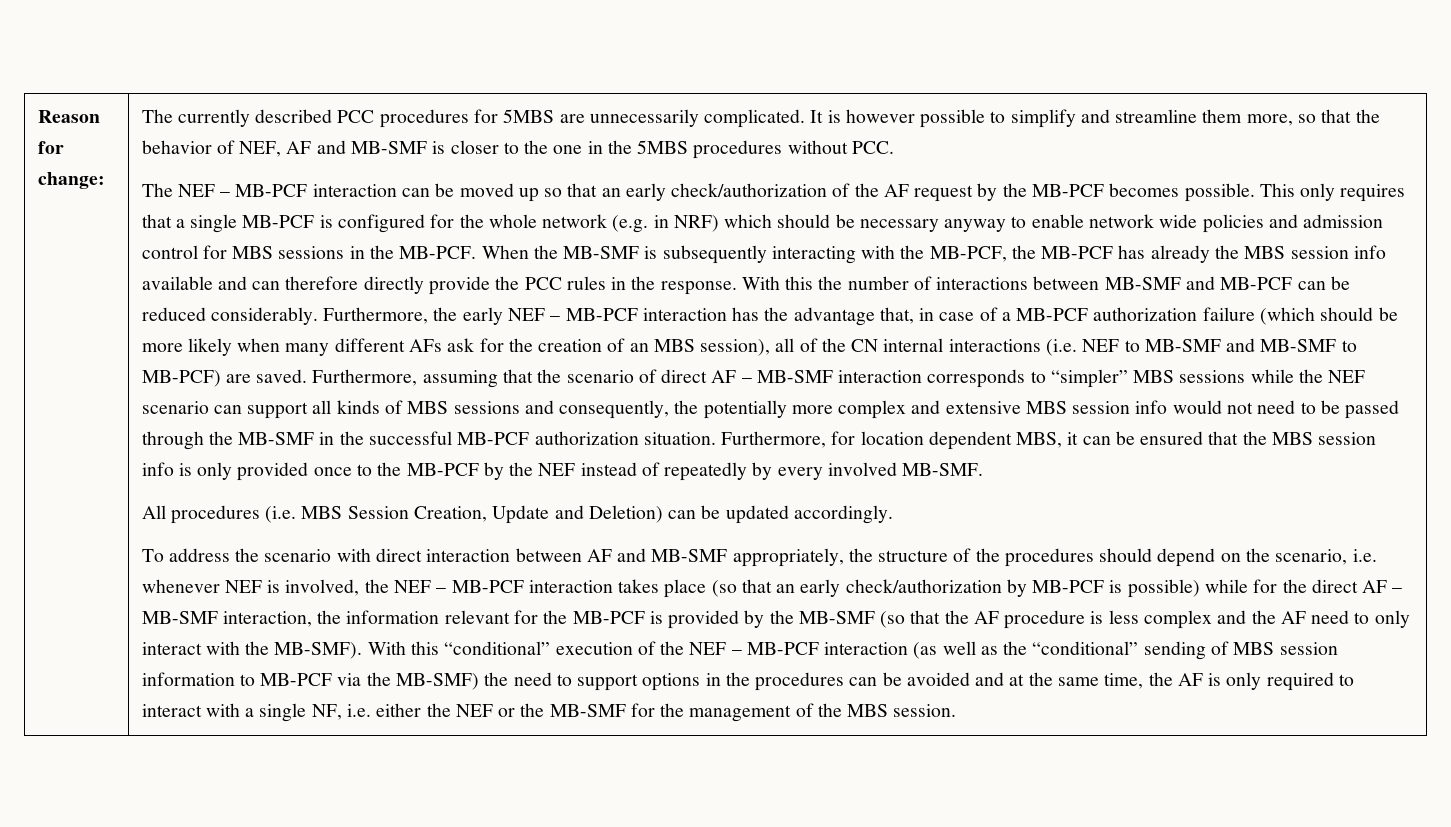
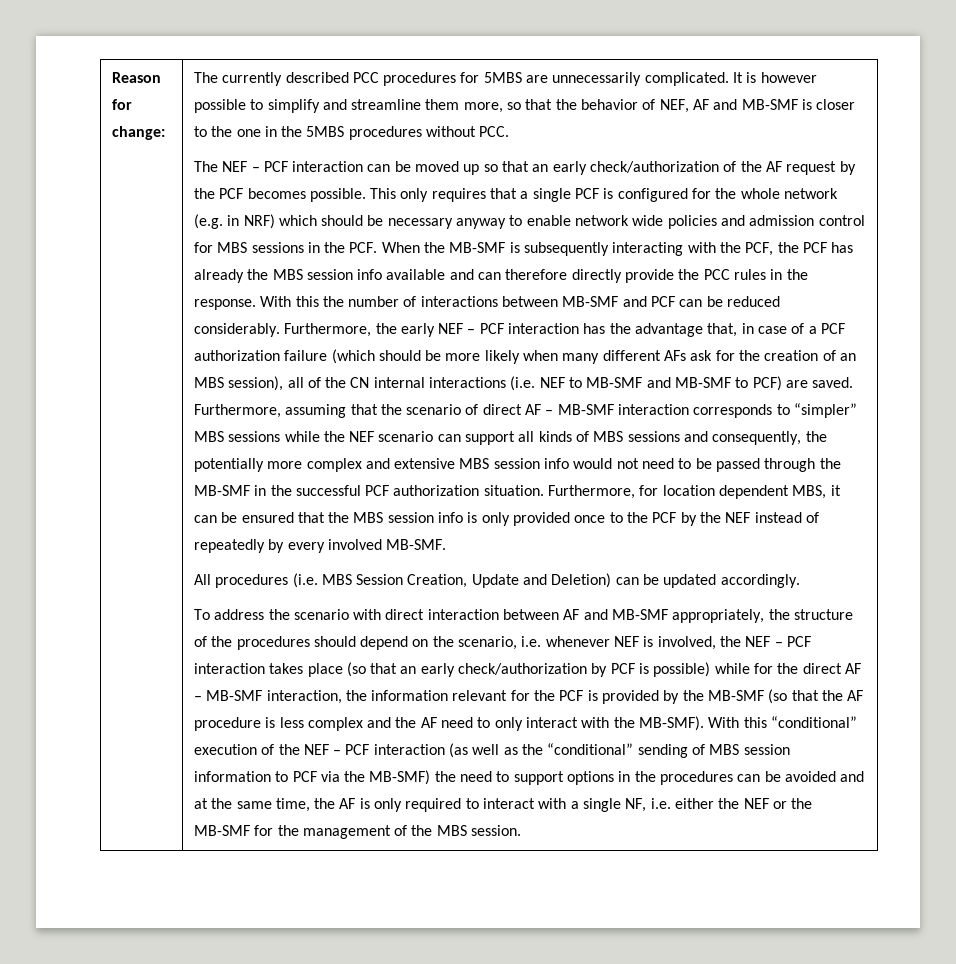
- The NEF – MB-PCF interaction can be moved up so that an early check/authorization of the AF request by the MB-PCF becomes possible.
+ The NEF – PCF interaction can be moved up so that an early check/authorization of the AF request by the PCF becomes possible.
- This only requires that a single MB-PCF is configured for the whole network (e.g. in NRF) which should be necessary anyway to enable network wide policies and admission control for MBS sessions in the MB-PCF. When the MB-SMF is subsequently interacting with the MB-PCF, the MB-PCF has already the MBS session info available and can therefore directly provide the PCC rules in the response.
+ This only requires that a single PCF is configured for the whole network (e.g. in NRF) which should be necessary anyway to enable network wide policies and admission control for MBS sessions in the PCF. When the MB-SMF is subsequently interacting with the PCF, the PCF has already the MBS session info available and can therefore directly provide the PCC rules in the response.
- With this the number of interactions between MB-SMF and MB-PCF can be reduced considerably.
+ With this the number of interactions between MB-SMF and PCF can be reduced considerably.
- Furthermore, the early NEF – MB-PCF interaction has the advantage that, in case of a MB-PCF authorization failure (which should be more likely when many different AFs ask for the creation of an MBS session), all of the CN internal interactions (i.e. NEF to MB-SMF and MB-SMF to MB-PCF) are saved.
+ Furthermore, the early NEF – PCF interaction has the advantage that, in case of a PCF authorization failure (which should be more likely when many different AFs ask for the creation of an MBS session), all of the CN internal interactions (i.e. NEF to MB-SMF and MB-SMF to PCF) are saved.
- Furthermore, assuming that the scenario of direct AF – MB-SMF interaction corresponds to “simpler” MBS sessions while the NEF scenario can support all kinds of MBS sessions and consequently, the potentially more complex and extensive MBS session info would not need to be passed through the MB-SMF in the successful MB-PCF authorization situation.
+ Furthermore, assuming that the scenario of direct AF – MB-SMF interaction corresponds to “simpler” MBS sessions while the NEF scenario can support all kinds of MBS sessions and consequently, the potentially more complex and extensive MBS session info would not need to be passed through the MB-SMF in the successful PCF authorization situation.
- Furthermore, for location dependent MBS, it can be ensured that the MBS session info is only provided once to the MB-PCF by the NEF instead of repeatedly by every involved MB-SMF.
+ Furthermore, for location dependent MBS, it can be ensured that the MBS session info is only provided once to the PCF by the NEF instead of repeatedly by every involved MB-SMF.
- To address the scenario with direct interaction between AF and MB-SMF appropriately, the structure of the procedures should depend on the scenario, i.e. whenever NEF is involved, the NEF – MB-PCF interaction takes place (so that an early check/authorization by MB-PCF is possible) while for the direct AF – MB-SMF interaction, the information relevant for the MB-PCF is provided by the MB-SMF (so that the AF procedure is less complex and the AF need to only interact with the MB-SMF).
+ To address the scenario with direct interaction between AF and MB-SMF appropriately, the structure of the procedures should depend on the scenario, i.e. whenever NEF is involved, the NEF – PCF interaction takes place (so that an early check/authorization by PCF is possible) while for the direct AF – MB-SMF interaction, the information relevant for the PCF is provided by the MB-SMF (so that the AF procedure is less complex and the AF need to only interact with the MB-SMF).
- With this “conditional” execution of the NEF – MB-PCF interaction (as well as the “conditional” sending of MBS session information to MB-PCF via the MB-SMF) the need to support options in the procedures can be avoided and at the same time, the AF is only required to interact with a single NF, i.e. either the NEF or the MB-SMF for the management of the MBS session.
+ With this “conditional” execution of the NEF – PCF interaction (as well as the “conditional” sending of MBS session information to PCF via the MB-SMF) the need to support options in the procedures can be avoided and at the same time, the AF is only required to interact with a single NF, i.e. either the NEF or the MB-SMF for the management of the MBS session.

